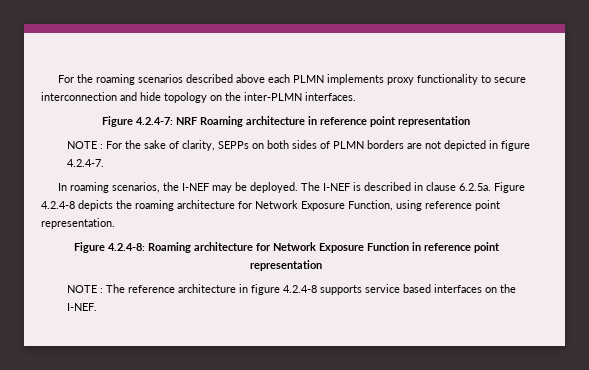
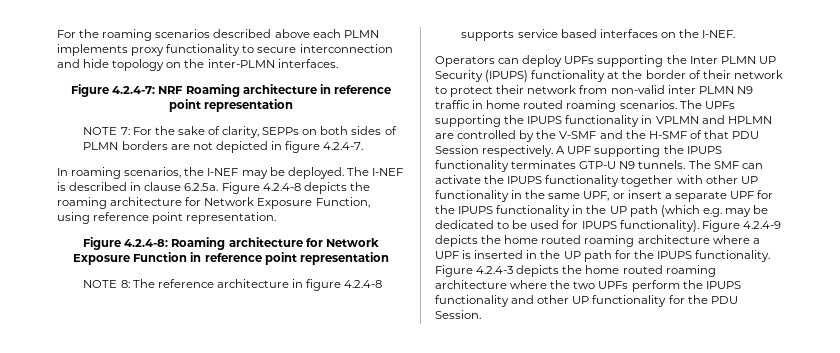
- NOTE : For the sake of clarity, SEPPs on both sides of PLMN borders are not depicted in figure 4.2.4-7.
+ NOTE 7: For the sake of clarity, SEPPs on both sides of PLMN borders are not depicted in figure 4.2.4-7.
- NOTE : The reference architecture in figure 4.2.4-8 supports service based interfaces on the I-NEF.
+ NOTE 8: The reference architecture in figure 4.2.4-8 supports service based interfaces on the I-NEF.
+ Operators can deploy UPFs supporting the Inter PLMN UP Security (IPUPS) functionality at the border of their network to protect their network from non-valid inter PLMN N9 traffic in home routed roaming scenarios. The UPFs supporting the IPUPS functionality in VPLMN and HPLMN are controlled by the V-SMF and the H-SMF of that PDU Session respectively. A UPF supporting the IPUPS functionality terminates GTP-U N9 tunnels. The SMF can activate the IPUPS functionality together with other UP functionality in the same UPF, or insert a separate UPF for the IPUPS functionality in the UP path (which e.g. may be dedicated to be used for IPUPS functionality). Figure 4.2.4-9 depicts the home routed roaming architecture where a UPF is inserted in the UP path for the IPUPS functionality. Figure 4.2.4-3 depicts the home routed roaming architecture where the two UPFs perform the IPUPS functionality and other UP functionality for the PDU Session.

